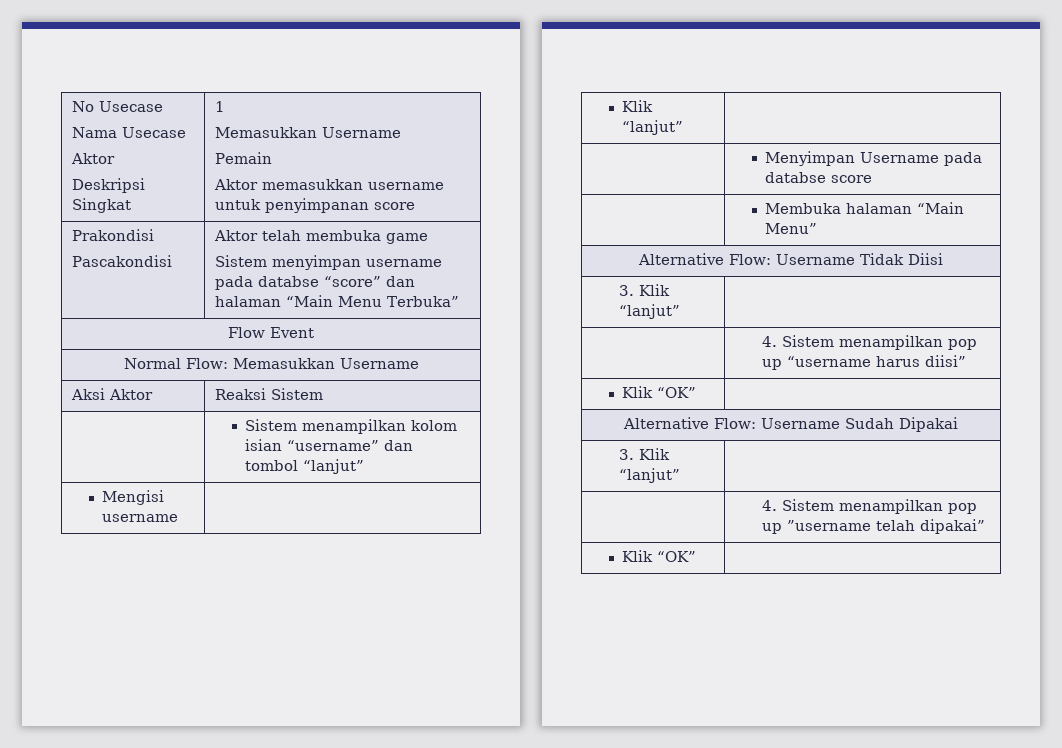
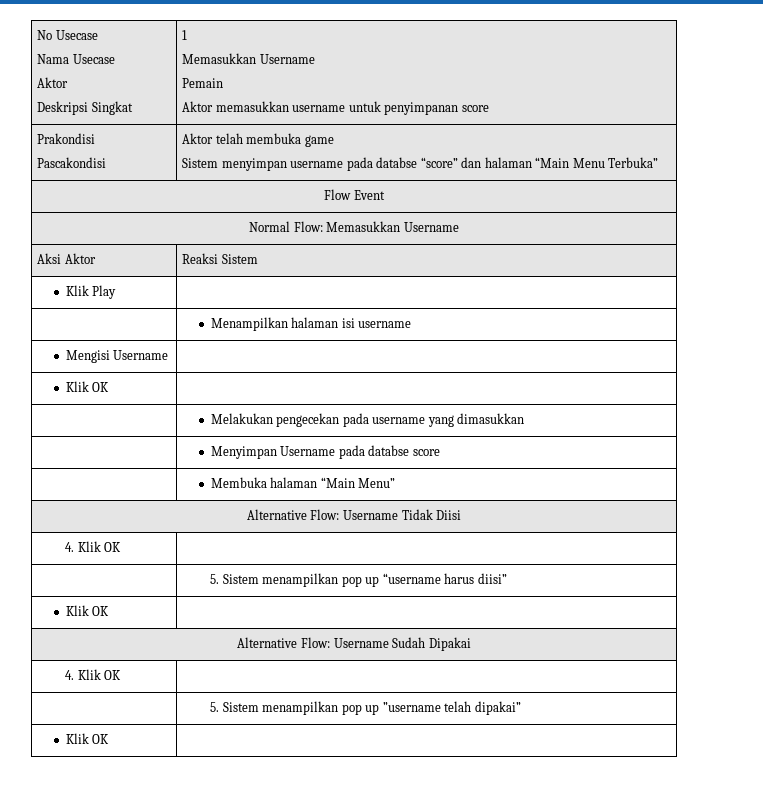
- | Sistem menampilkan kolom isian “username” dan tombol “lanjut”
+ Klik Play |
+ | Menampilkan halaman isi username
- Mengisi username |
- Klik “lanjut” |
+ Mengisi Username |
+ Klik OK |
+ | Melakukan pengecekan pada username yang dimasukkan
  Alternative Flow: Username Tidak Diisi
- 3. Klik “lanjut” |
- | 4. Sistem menampilkan pop up “username harus diisi”
- Klik “OK” |
+ 4. Klik OK |
+ | 5. Sistem menampilkan pop up “username harus diisi”
+ Klik OK |
  Alternative Flow: Username Sudah Dipakai
- 3. Klik “lanjut” |
- | 4. Sistem menampilkan pop up ”username telah dipakai”
- Klik “OK” |
+ 4. Klik OK |
+ | 5. Sistem menampilkan pop up ”username telah dipakai”
+ Klik OK |

